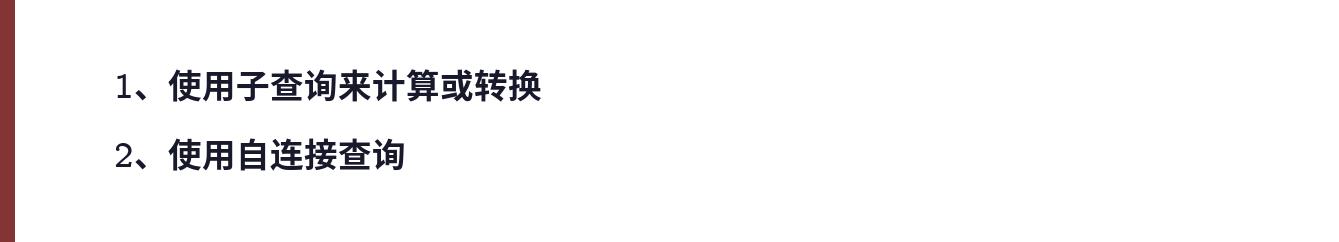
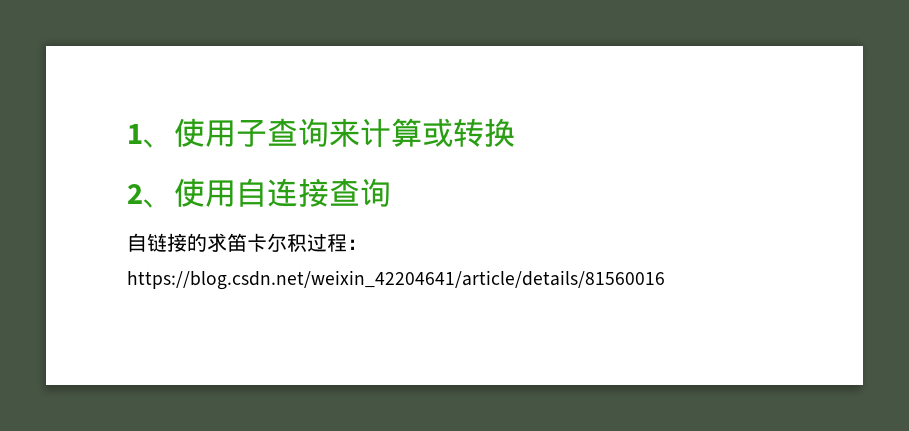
+ 自链接的求笛卡尔积过程：https://blog.csdn.net/weixin_42204641/article/details/81560016

